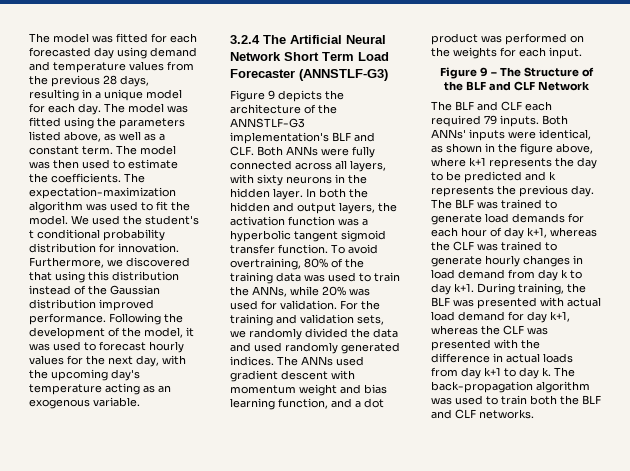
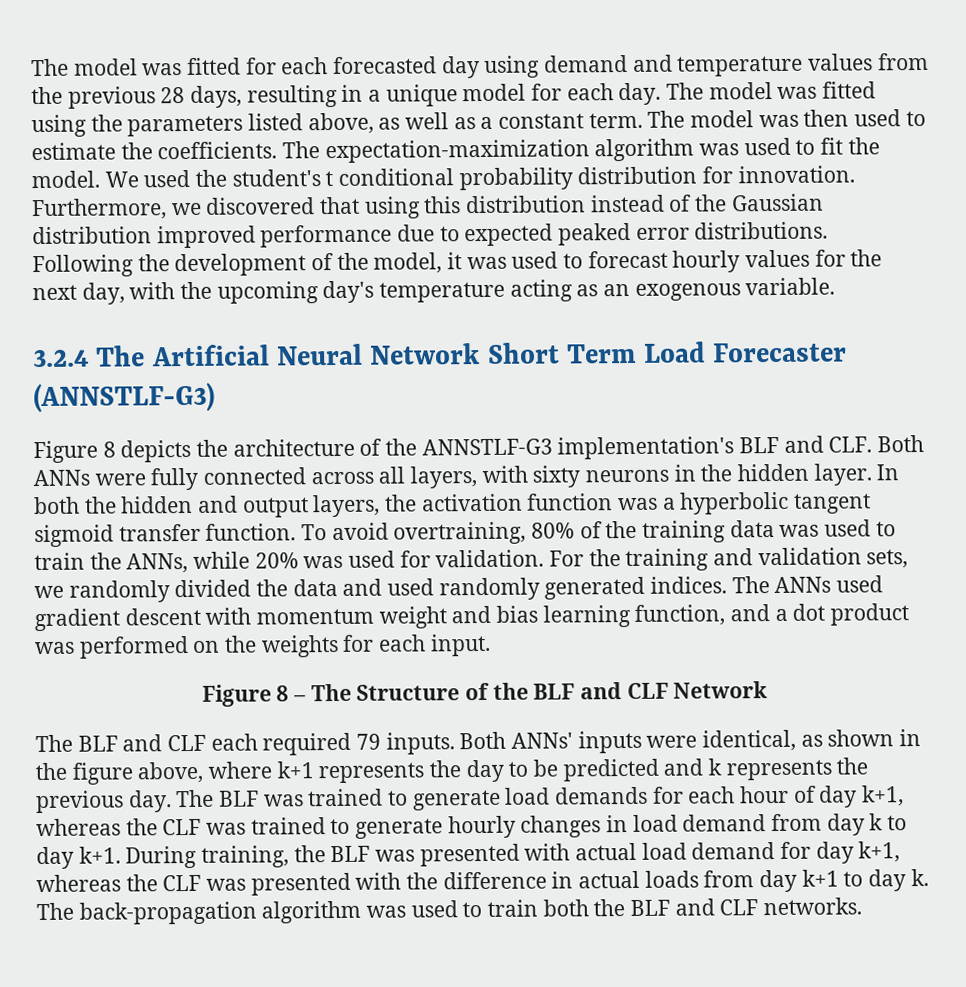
- Furthermore, we discovered that using this distribution instead of the Gaussian distribution improved performance.
+ Furthermore, we discovered that using this distribution instead of the Gaussian distribution improved performance due to expected peaked error distributions.
- Figure 9 depicts the architecture of the ANNSTLF-G3 implementation's BLF and CLF. Both ANNs were fully connected across all layers, with sixty neurons in the hidden layer.
+ Figure 8 depicts the architecture of the ANNSTLF-G3 implementation's BLF and CLF. Both ANNs were fully connected across all layers, with sixty neurons in the hidden layer.
- Figure 9 – The Structure of the BLF and CLF Network
+ Figure 8 – The Structure of the BLF and CLF Network

